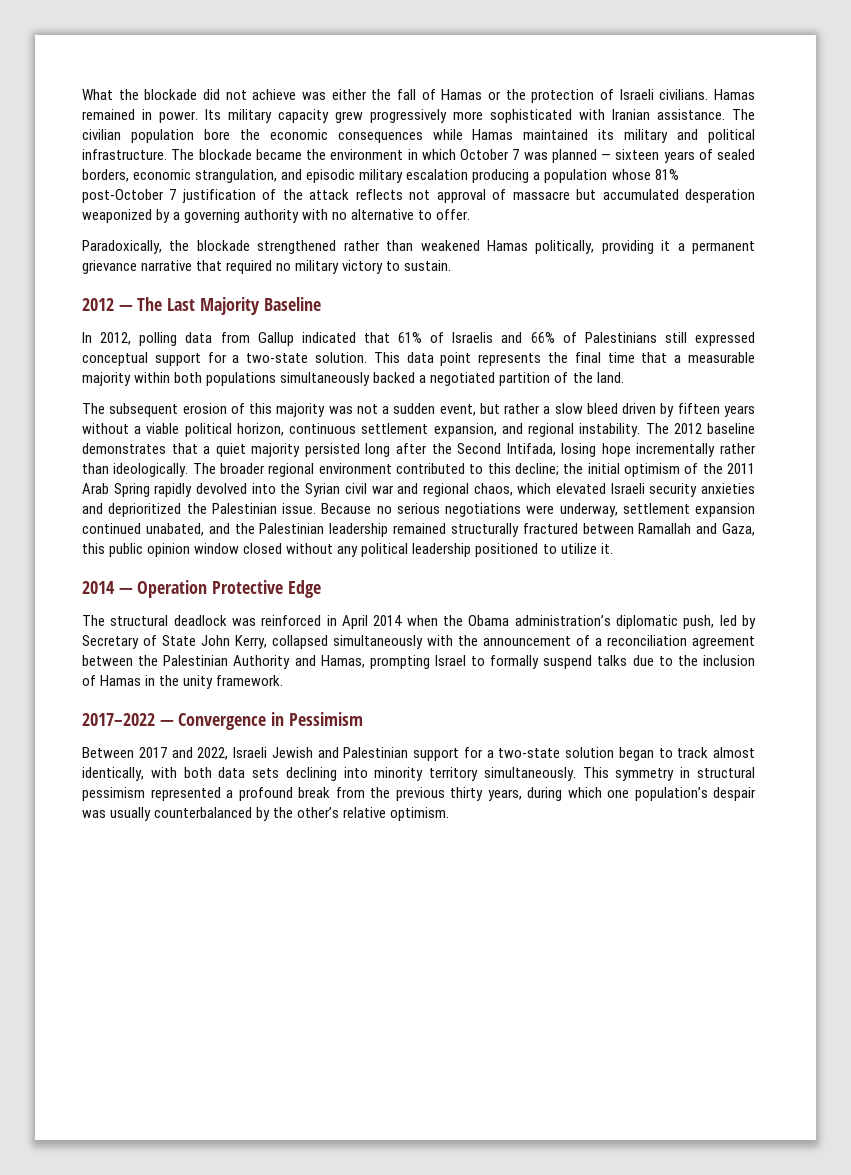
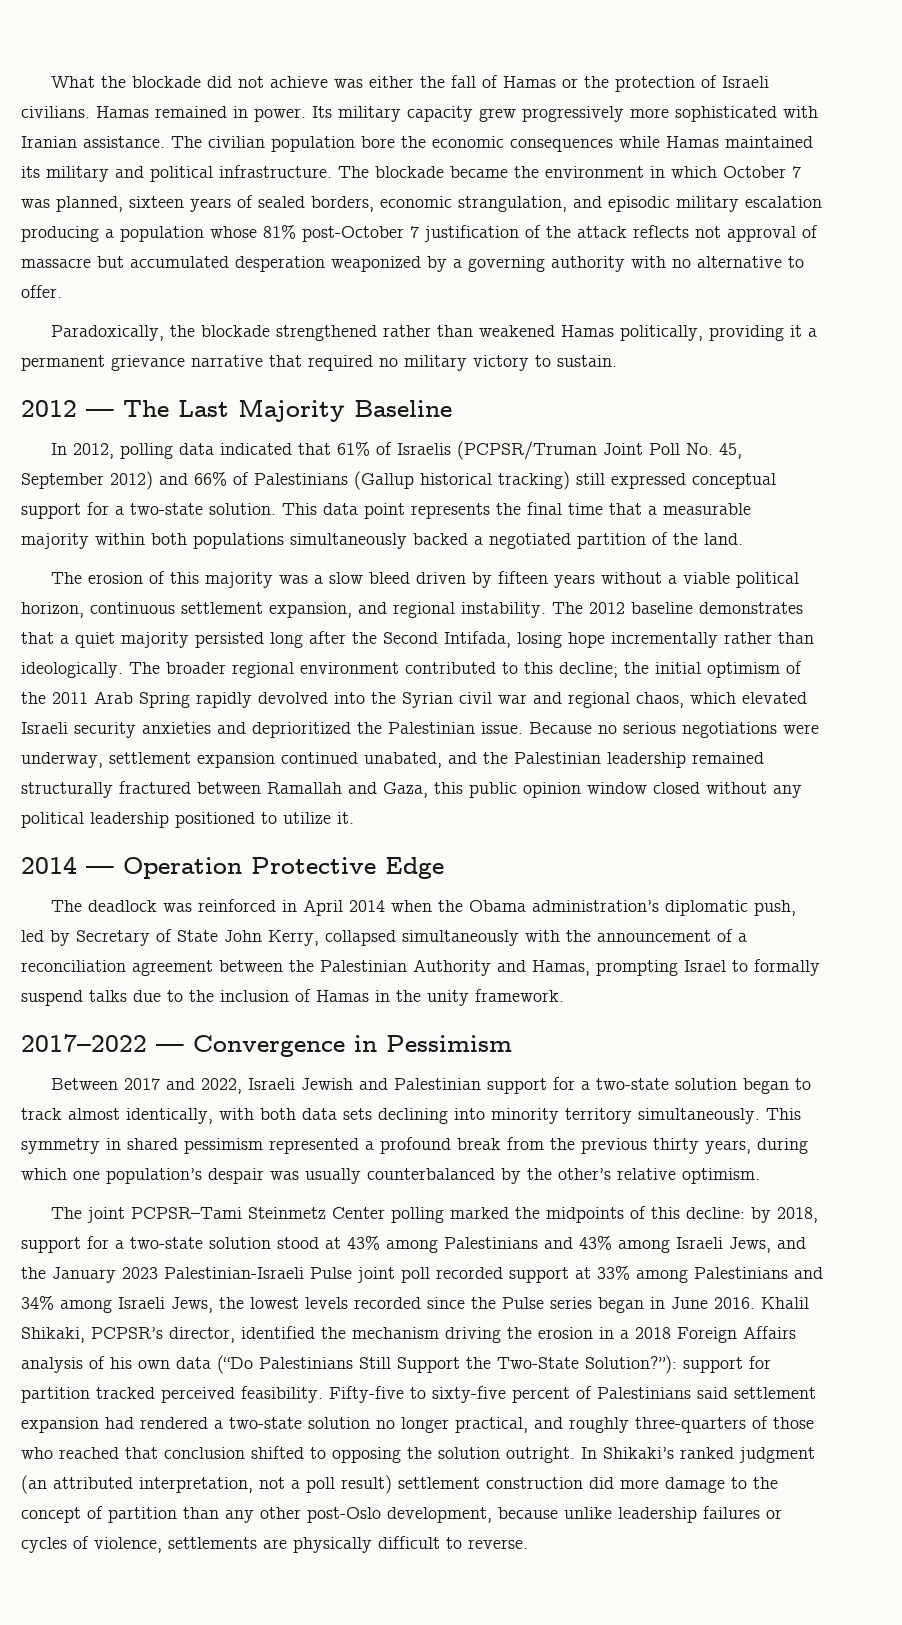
- The blockade became the environment in which October 7 was planned — sixteen years of sealed borders, economic strangulation, and episodic military escalation producing a population whose 81% post-October 7 justification of the attack reflects not approval of massacre but accumulated desperation weaponized by a governing authority with no alternative to offer.
+ The blockade became the environment in which October 7 was planned, sixteen years of sealed borders, economic strangulation, and episodic military escalation producing a population whose 81% post-October 7 justification of the attack reflects not approval of massacre but accumulated desperation weaponized by a governing authority with no alternative to offer.
- In 2012, polling data from Gallup indicated that 61% of Israelis and 66% of Palestinians still expressed conceptual support for a two-state solution.
+ In 2012, polling data indicated that 61% of Israelis (PCPSR/Truman Joint Poll No. 45, September 2012) and 66% of Palestinians (Gallup historical tracking) still expressed conceptual support for a two-state solution.
- The subsequent erosion of this majority was not a sudden event, but rather a slow bleed driven by fifteen years without a viable political horizon, continuous settlement expansion, and regional instability.
+ The erosion of this majority was a slow bleed driven by fifteen years without a viable political horizon, continuous settlement expansion, and regional instability.
- The structural deadlock was reinforced in April 2014 when the Obama administration’s diplomatic push, led by Secretary of State John Kerry, collapsed simultaneously with the announcement of a reconciliation agreement between the Palestinian Authority and Hamas, prompting Israel to formally suspend talks due to the inclusion of Hamas in the unity framework.
+ The deadlock was reinforced in April 2014 when the Obama administration’s diplomatic push, led by Secretary of State John Kerry, collapsed simultaneously with the announcement of a reconciliation agreement between the Palestinian Authority and Hamas, prompting Israel to formally suspend talks due to the inclusion of Hamas in the unity framework.
- This symmetry in structural pessimism represented a profound break from the previous thirty years, during which one population’s despair was usually counterbalanced by the other’s relative optimism.
+ This symmetry in shared pessimism represented a profound break from the previous thirty years, during which one population’s despair was usually counterbalanced by the other’s relative optimism.
+ The joint PCPSR–Tami Steinmetz Center polling marked the midpoints of this decline: by 2018, support for a two-state solution stood at 43% among Palestinians and 43% among Israeli Jews, and the January 2023 Palestinian-Israeli Pulse joint poll recorded support at 33% among Palestinians and 34% among Israeli Jews, the lowest levels recorded since the Pulse series began in June 2016. Khalil Shikaki, PCPSR’s director, identified the mechanism driving the erosion in a 2018 Foreign Affairs analysis of his own data (“Do Palestinians Still Support the Two-State Solution?”): support for partition tracked perceived feasibility. Fifty-five to sixty-five percent of Palestinians said settlement expansion had rendered a two-state solution no longer practical, and roughly three-quarters of those who reached that conclusion shifted to opposing the solution outright. In Shikaki’s ranked judgment (an attributed interpretation, not a poll result) settlement construction did more damage to the concept of partition than any other post-Oslo development, because unlike leadership failures or cycles of violence, settlements are physically difficult to reverse.

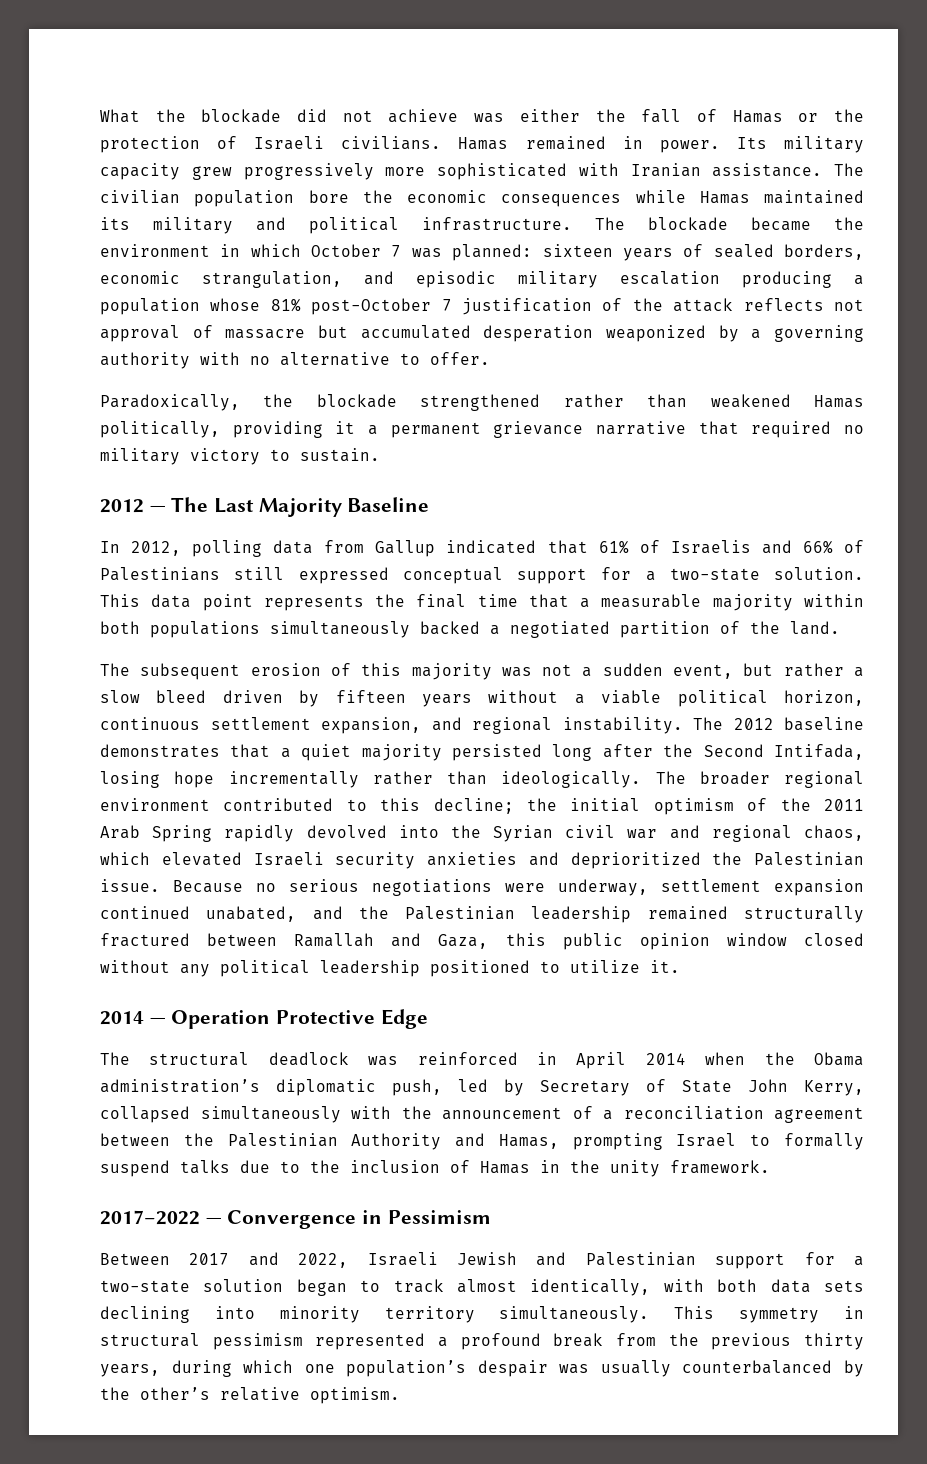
- The blockade became the environment in which October 7 was planned, sixteen years of sealed borders, economic strangulation, and episodic military escalation producing a population whose 81% post-October 7 justification of the attack reflects not approval of massacre but accumulated desperation weaponized by a governing authority with no alternative to offer.
+ The blockade became the environment in which October 7 was planned: sixteen years of sealed borders, economic strangulation, and episodic military escalation producing a population whose 81% post-October 7 justification of the attack reflects not approval of massacre but accumulated desperation weaponized by a governing authority with no alternative to offer.
- In 2012, polling data indicated that 61% of Israelis (PCPSR/Truman Joint Poll No. 45, September 2012) and 66% of Palestinians (Gallup historical tracking) still expressed conceptual support for a two-state solution.
+ In 2012, polling data from Gallup indicated that 61% of Israelis and 66% of Palestinians still expressed conceptual support for a two-state solution.
- The erosion of this majority was a slow bleed driven by fifteen years without a viable political horizon, continuous settlement expansion, and regional instability.
+ The subsequent erosion of this majority was not a sudden event, but rather a slow bleed driven by fifteen years without a viable political horizon, continuous settlement expansion, and regional instability.
- The deadlock was reinforced in April 2014 when the Obama administration’s diplomatic push, led by Secretary of State John Kerry, collapsed simultaneously with the announcement of a reconciliation agreement between the Palestinian Authority and Hamas, prompting Israel to formally suspend talks due to the inclusion of Hamas in the unity framework.
+ The structural deadlock was reinforced in April 2014 when the Obama administration’s diplomatic push, led by Secretary of State John Kerry, collapsed simultaneously with the announcement of a reconciliation agreement between the Palestinian Authority and Hamas, prompting Israel to formally suspend talks due to the inclusion of Hamas in the unity framework.
- This symmetry in shared pessimism represented a profound break from the previous thirty years, during which one population’s despair was usually counterbalanced by the other’s relative optimism.
+ This symmetry in structural pessimism represented a profound break from the previous thirty years, during which one population’s despair was usually counterbalanced by the other’s relative optimism.
- The joint PCPSR–Tami Steinmetz Center polling marked the midpoints of this decline: by 2018, support for a two-state solution stood at 43% among Palestinians and 43% among Israeli Jews, and the January 2023 Palestinian-Israeli Pulse joint poll recorded support at 33% among Palestinians and 34% among Israeli Jews, the lowest levels recorded since the Pulse series began in June 2016. Khalil Shikaki, PCPSR’s director, identified the mechanism driving the erosion in a 2018 Foreign Affairs analysis of his own data (“Do Palestinians Still Support the Two-State Solution?”): support for partition tracked perceived feasibility. Fifty-five to sixty-five percent of Palestinians said settlement expansion had rendered a two-state solution no longer practical, and roughly three-quarters of those who reached that conclusion shifted to opposing the solution outright. In Shikaki’s ranked judgment (an attributed interpretation, not a poll result) settlement construction did more damage to the concept of partition than any other post-Oslo development, because unlike leadership failures or cycles of violence, settlements are physically difficult to reverse.

